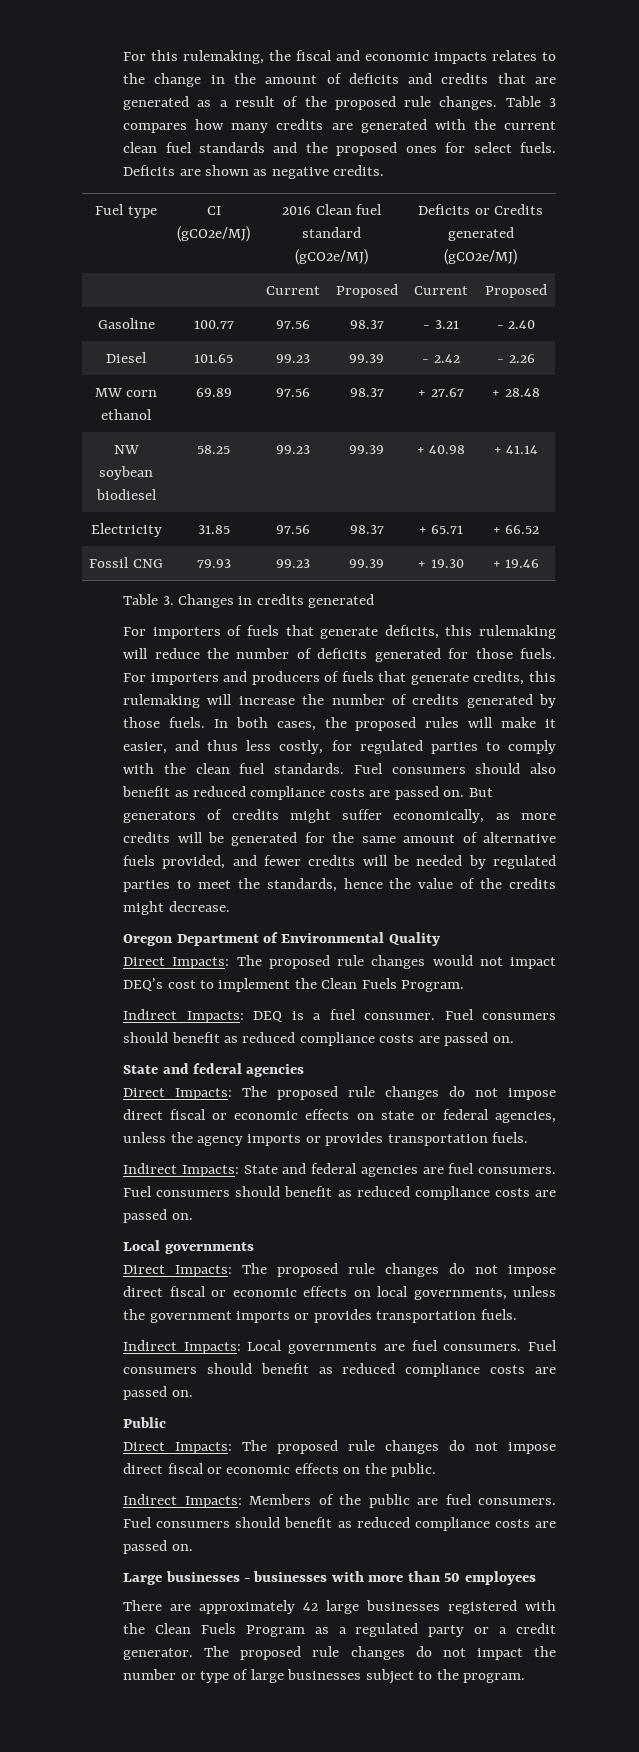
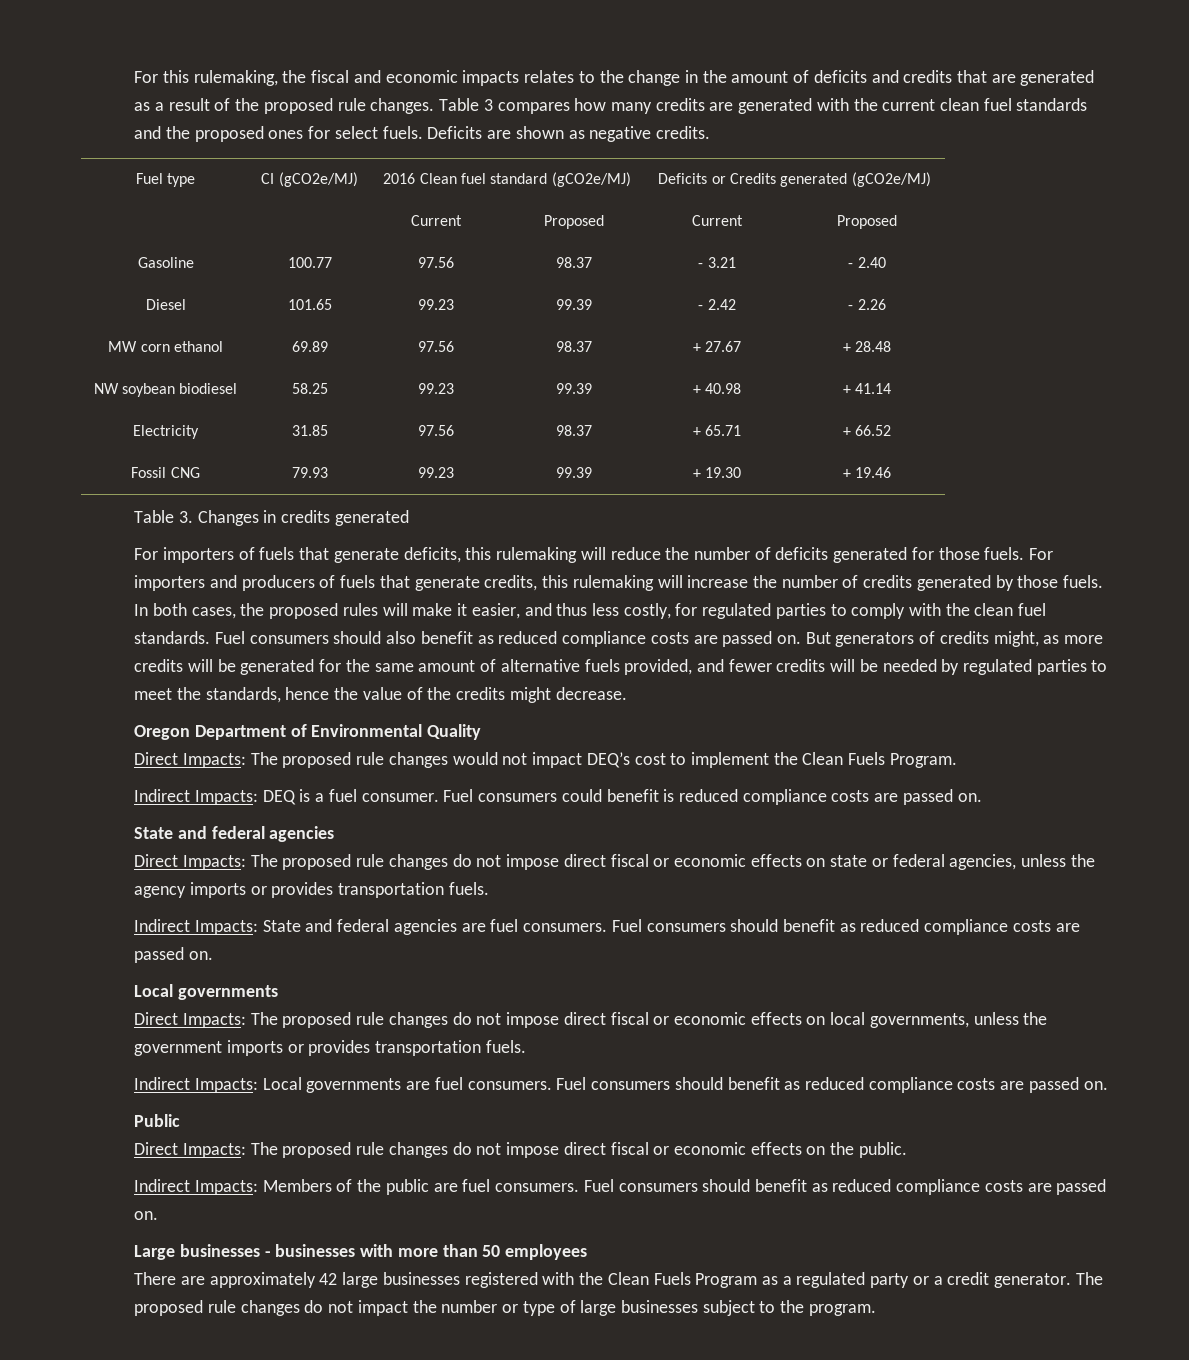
- But generators of credits might suffer economically, as more credits will be generated for the same amount of alternative fuels provided, and fewer credits will be needed by regulated parties to meet the standards, hence the value of the credits might decrease.
+ But generators of credits might, as more credits will be generated for the same amount of alternative fuels provided, and fewer credits will be needed by regulated parties to meet the standards, hence the value of the credits might decrease.
- Indirect Impacts: DEQ is a fuel consumer. Fuel consumers should benefit as reduced compliance costs are passed on.
+ Indirect Impacts: DEQ is a fuel consumer. Fuel consumers could benefit is reduced compliance costs are passed on.

